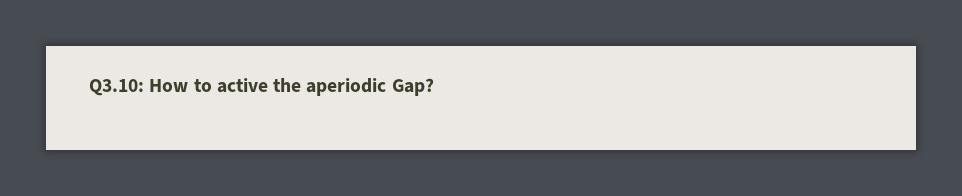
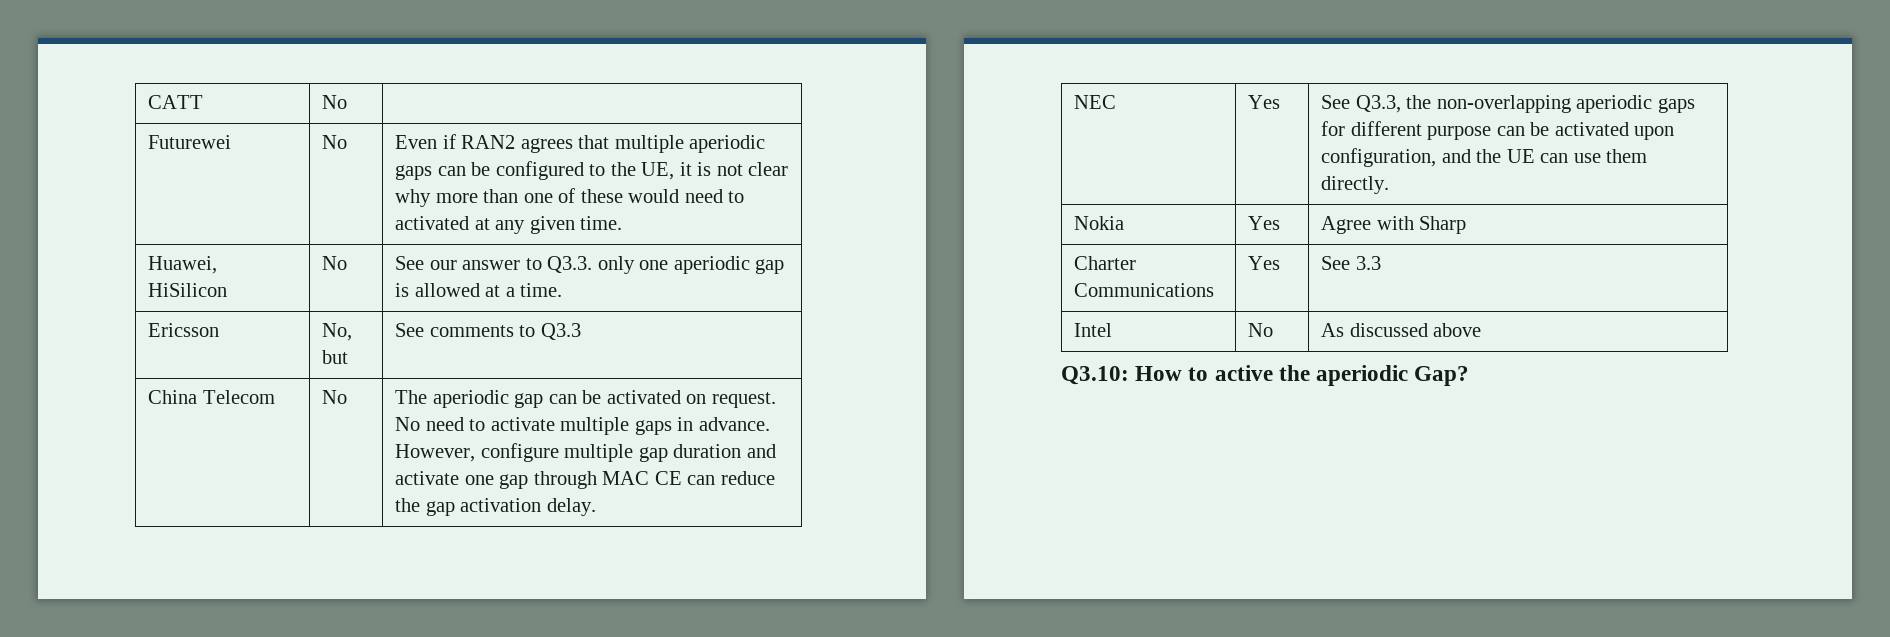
+ CATT | No |
+ Futurewei | No | Even if RAN2 agrees that multiple aperiodic gaps can be configured to the UE, it is not clear why more than one of these would need to activated at any given time.
+ Huawei, HiSilicon | No | See our answer to Q3.3. only one aperiodic gap is allowed at a time.
+ Ericsson | No, but | See comments to Q3.3
+ China Telecom | No | The aperiodic gap can be activated on request. No need to activate multiple gaps in advance. However, configure multiple gap duration and activate one gap through MAC CE can reduce the gap activation delay.
+ NEC | Yes | See Q3.3, the non-overlapping aperiodic gaps for different purpose can be activated upon configuration, and the UE can use them directly.
+ Nokia | Yes | Agree with Sharp
+ Charter Communications | Yes | See 3.3
+ Intel | No | As discussed above

